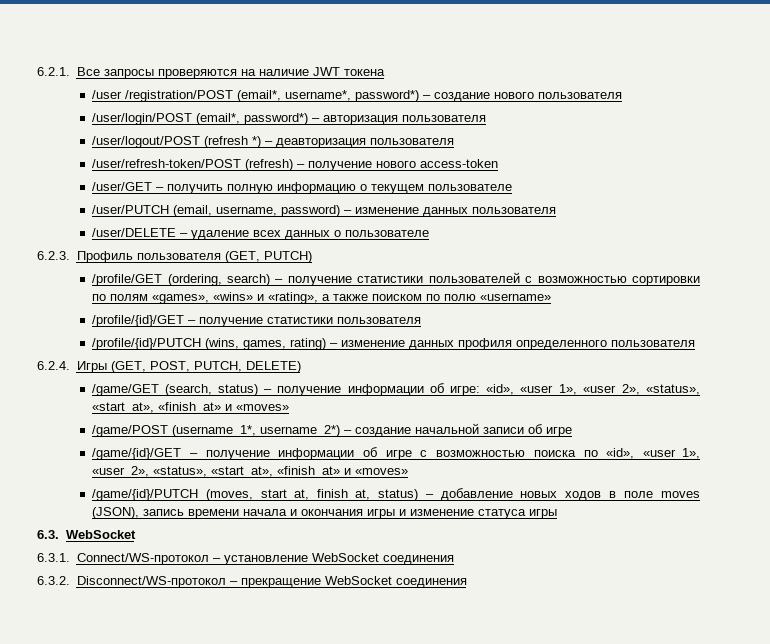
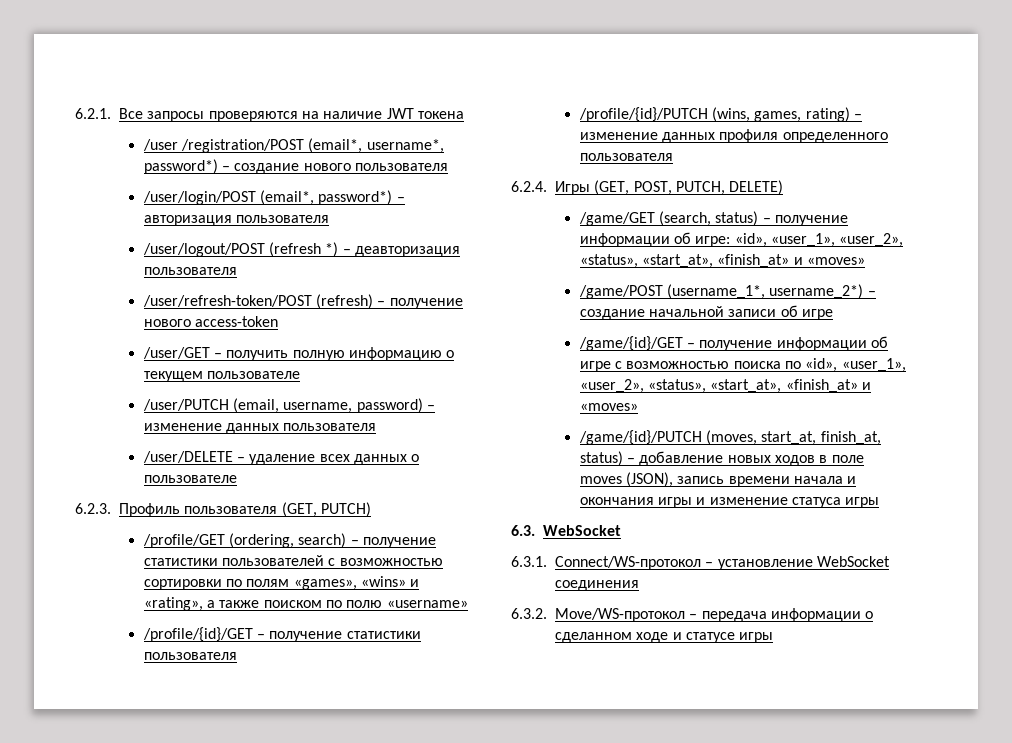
- 6.3.2. Disconnect/WS-протокол – прекращение WebSocket соединения
+ 6.3.2. Move/WS-протокол – передача информации о сделанном ходе и статусе игры

